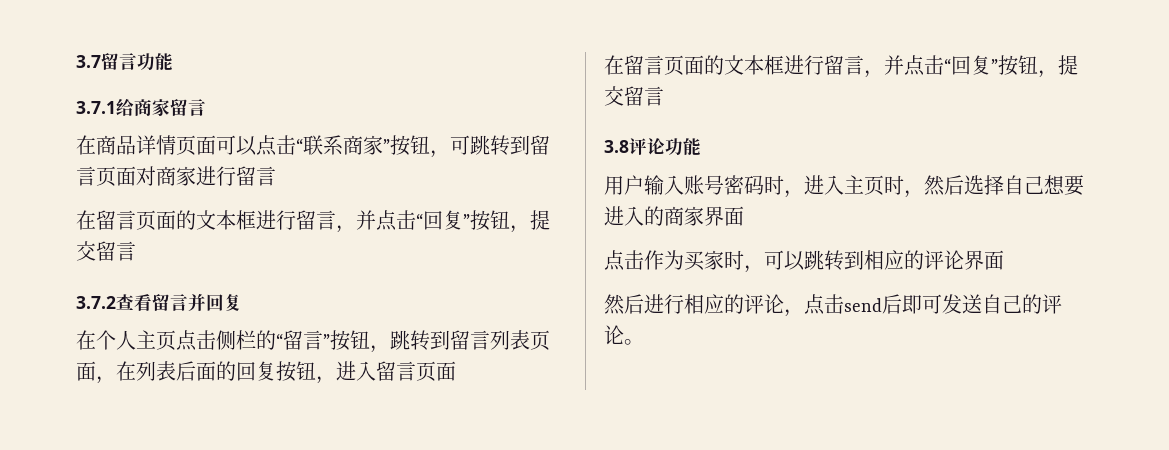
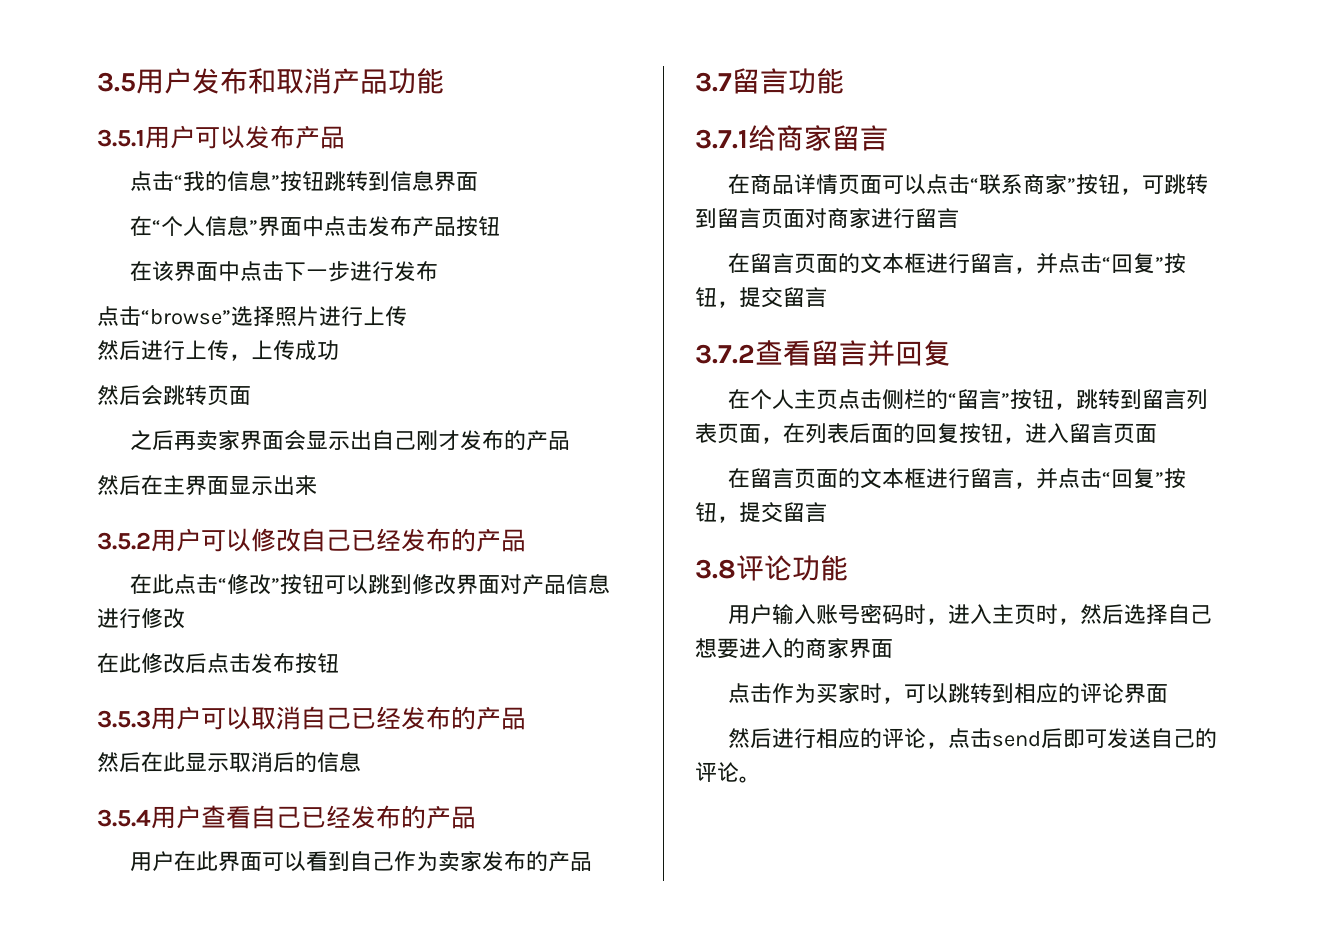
+ 3.5用户发布和取消产品功能
+ 3.5.1用户可以发布产品
+ 点击“我的信息”按钮跳转到信息界面
+ 在“个人信息”界面中点击发布产品按钮
+ 在该界面中点击下一步进行发布
+ 点击“browse”选择照片进行上传
+ 然后进行上传，上传成功
+ 然后会跳转页面
+ 之后再卖家界面会显示出自己刚才发布的产品
+ 然后在主界面显示出来
+ 3.5.2用户可以修改自己已经发布的产品
+ 在此点击“修改”按钮可以跳到修改界面对产品信息进行修改
+ 在此修改后点击发布按钮
+ 3.5.3用户可以取消自己已经发布的产品
+ 然后在此显示取消后的信息
+ 3.5.4用户查看自己已经发布的产品
+ 用户在此界面可以看到自己作为卖家发布的产品

